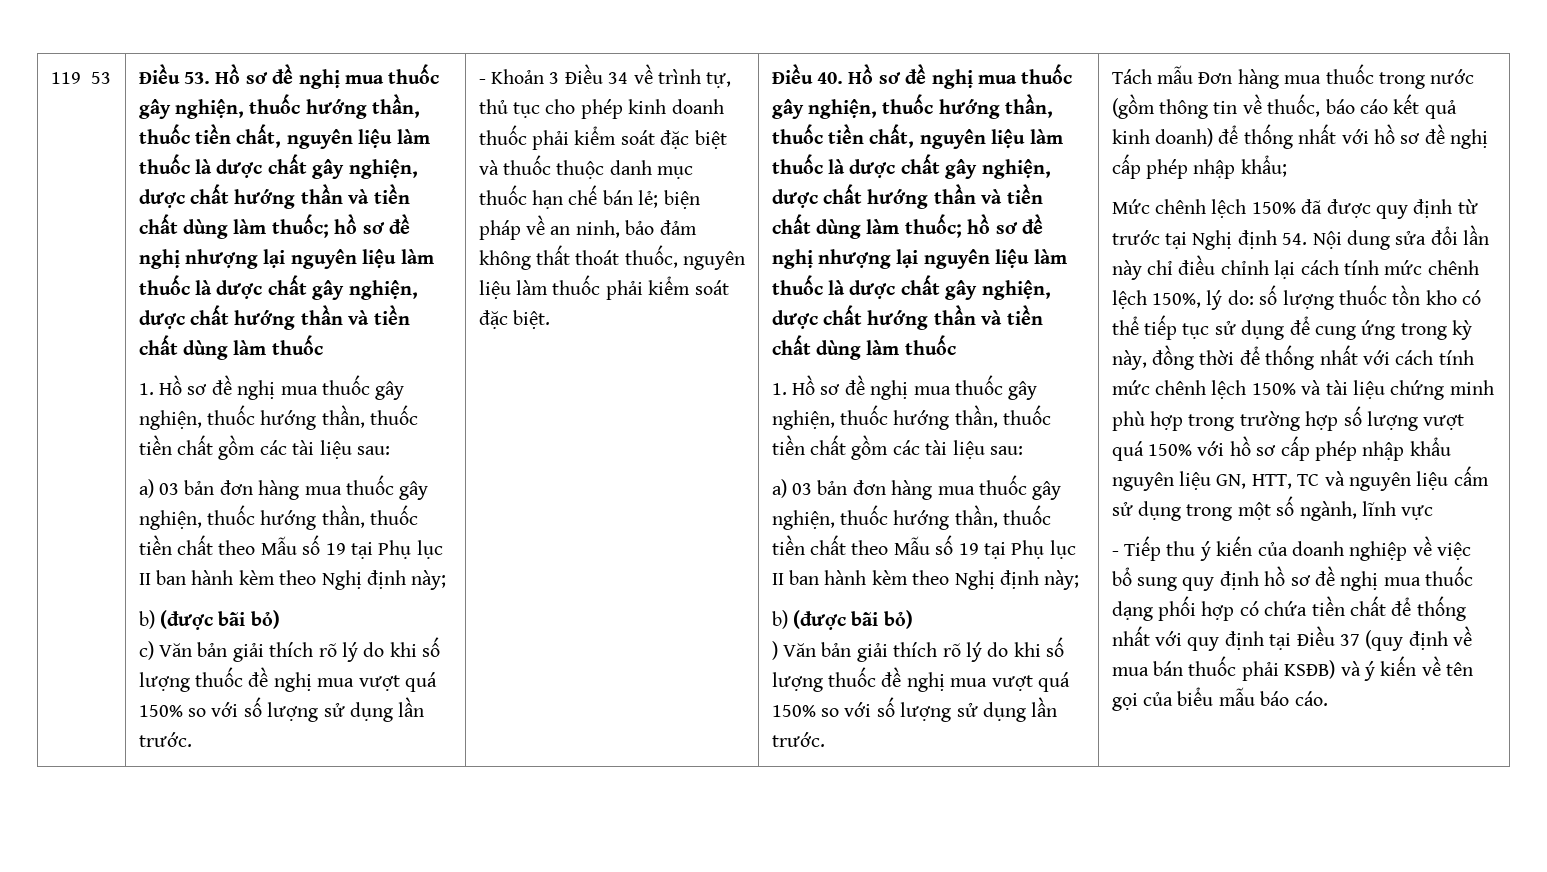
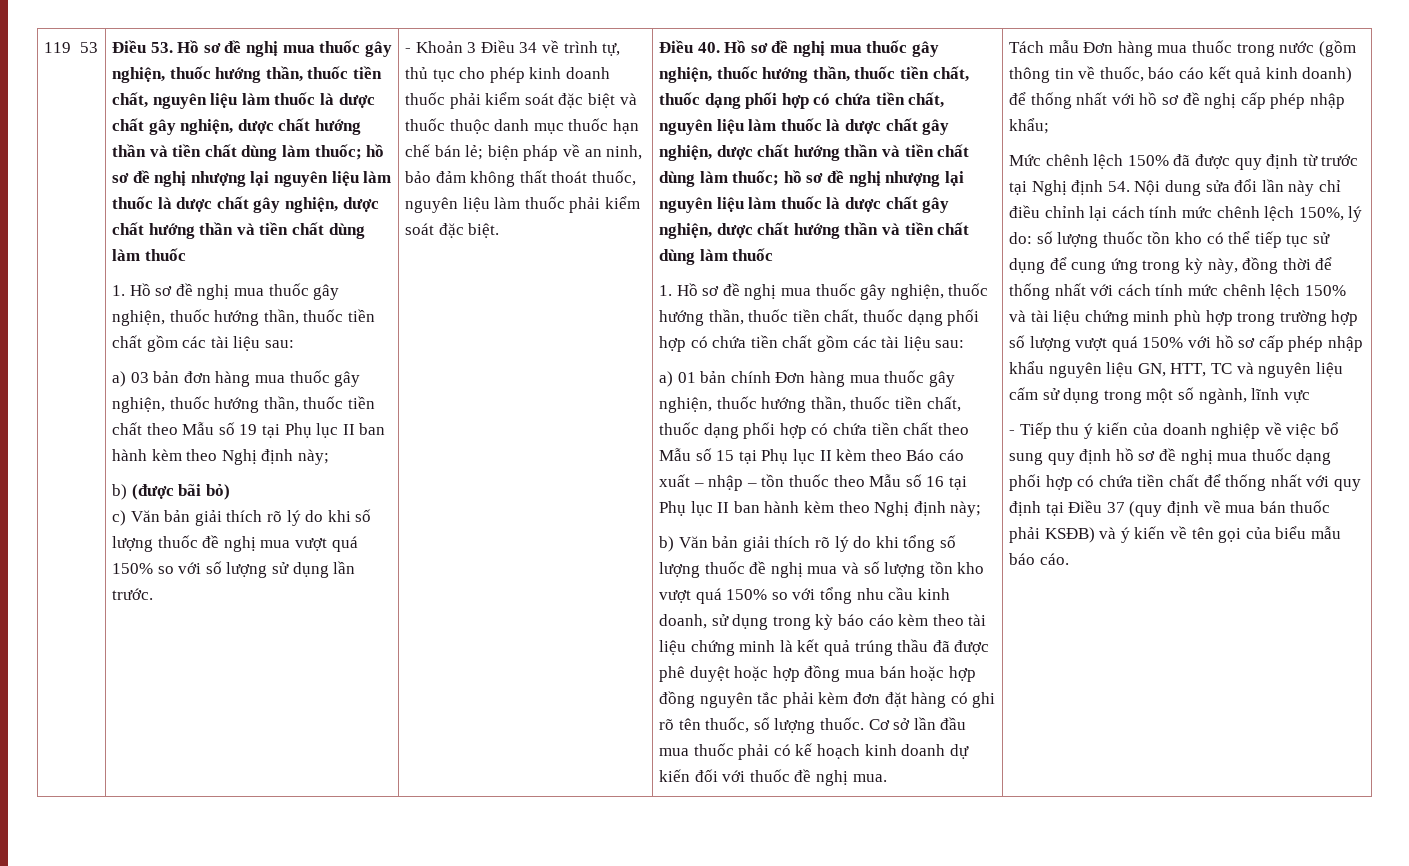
- Điều 40. Hồ sơ đề nghị mua thuốc gây nghiện, thuốc hướng thần, thuốc tiền chất, nguyên liệu làm thuốc là dược chất gây nghiện, dược chất hướng thần và tiền chất dùng làm thuốc; hồ sơ đề nghị nhượng lại nguyên liệu làm thuốc là dược chất gây nghiện, dược chất hướng thần và tiền chất dùng làm thuốc
- 1. Hồ sơ đề nghị mua thuốc gây nghiện, thuốc hướng thần, thuốc tiền chất gồm các tài liệu sau:
- a) 03 bản đơn hàng mua thuốc gây nghiện, thuốc hướng thần, thuốc tiền chất theo Mẫu số 19 tại Phụ lục II ban hành kèm theo Nghị định này;
- b) (được bãi bỏ)
- ) Văn bản giải thích rõ lý do khi số lượng thuốc đề nghị mua vượt quá 150% so với số lượng sử dụng lần trước.
+ Điều 40. Hồ sơ đề nghị mua thuốc gây nghiện, thuốc hướng thần, thuốc tiền chất, thuốc dạng phối hợp có chứa tiền chất, nguyên liệu làm thuốc là dược chất gây nghiện, dược chất hướng thần và tiền chất dùng làm thuốc; hồ sơ đề nghị nhượng lại nguyên liệu làm thuốc là dược chất gây nghiện, dược chất hướng thần và tiền chất dùng làm thuốc
+ 1. Hồ sơ đề nghị mua thuốc gây nghiện, thuốc hướng thần, thuốc tiền chất, thuốc dạng phối hợp có chứa tiền chất gồm các tài liệu sau:
+ a) 01 bản chính Đơn hàng mua thuốc gây nghiện, thuốc hướng thần, thuốc tiền chất, thuốc dạng phối hợp có chứa tiền chất theo Mẫu số 15 tại Phụ lục II kèm theo Báo cáo xuất – nhập – tồn thuốc theo Mẫu số 16 tại Phụ lục II ban hành kèm theo Nghị định này;
+ b) Văn bản giải thích rõ lý do khi tổng số lượng thuốc đề nghị mua và số lượng tồn kho vượt quá 150% so với tổng nhu cầu kinh doanh, sử dụng trong kỳ báo cáo kèm theo tài liệu chứng minh là kết quả trúng thầu đã được phê duyệt hoặc hợp đồng mua bán hoặc hợp đồng nguyên tắc phải kèm đơn đặt hàng có ghi rõ tên thuốc, số lượng thuốc. Cơ sở lần đầu mua thuốc phải có kế hoạch kinh doanh dự kiến đối với thuốc đề nghị mua.

